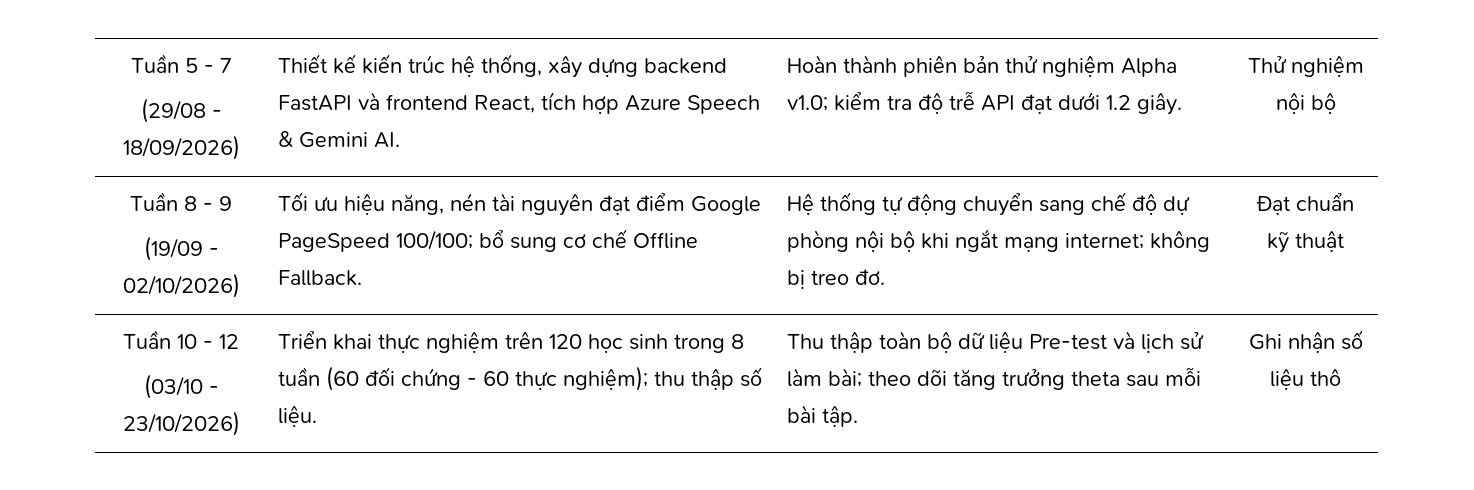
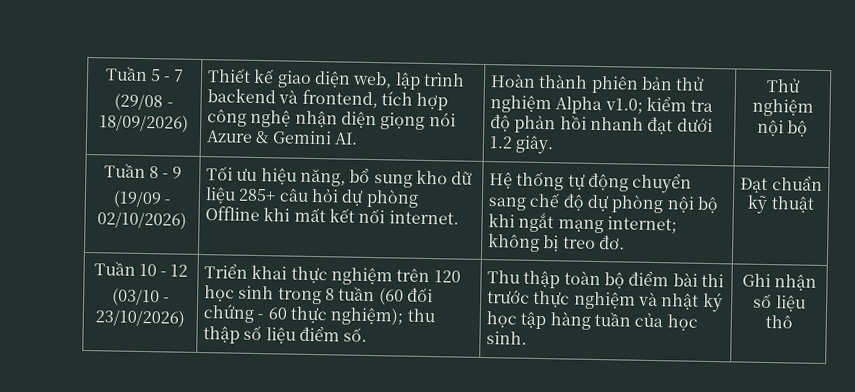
- Thiết kế kiến trúc hệ thống, xây dựng backend FastAPI và frontend React, tích hợp Azure Speech & Gemini AI.
+ Thiết kế giao diện web, lập trình backend và frontend, tích hợp công nghệ nhận diện giọng nói Azure & Gemini AI.
- Hoàn thành phiên bản thử nghiệm Alpha v1.0; kiểm tra độ trễ API đạt dưới 1.2 giây.
+ Hoàn thành phiên bản thử nghiệm Alpha v1.0; kiểm tra độ phản hồi nhanh đạt dưới 1.2 giây.
- Tối ưu hiệu năng, nén tài nguyên đạt điểm Google PageSpeed 100/100; bổ sung cơ chế Offline Fallback.
+ Tối ưu hiệu năng, bổ sung kho dữ liệu 285+ câu hỏi dự phòng Offline khi mất kết nối internet.
- Triển khai thực nghiệm trên 120 học sinh trong 8 tuần (60 đối chứng - 60 thực nghiệm); thu thập số liệu.
+ Triển khai thực nghiệm trên 120 học sinh trong 8 tuần (60 đối chứng - 60 thực nghiệm); thu thập số liệu điểm số.
- Thu thập toàn bộ dữ liệu Pre-test và lịch sử làm bài; theo dõi tăng trưởng theta sau mỗi bài tập.
+ Thu thập toàn bộ điểm bài thi trước thực nghiệm và nhật ký học tập hàng tuần của học sinh.

